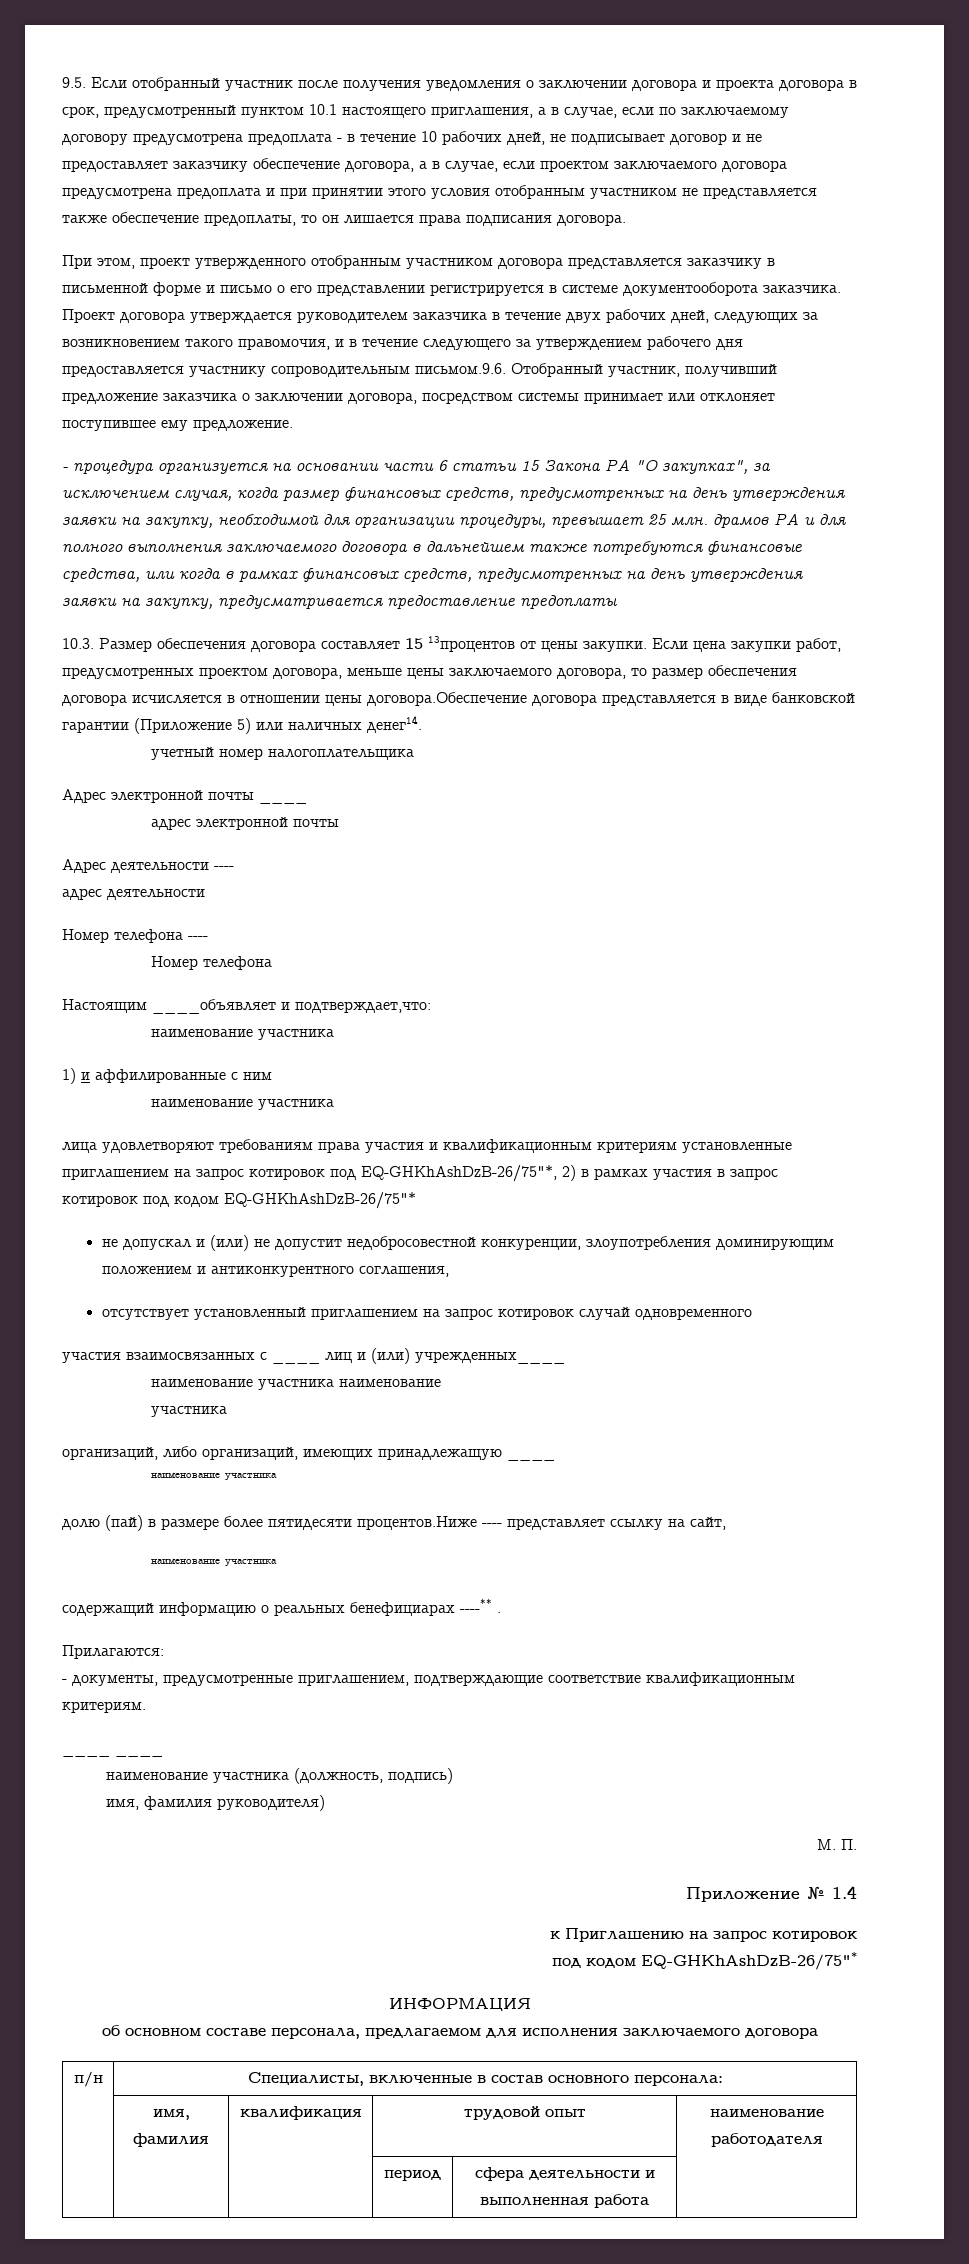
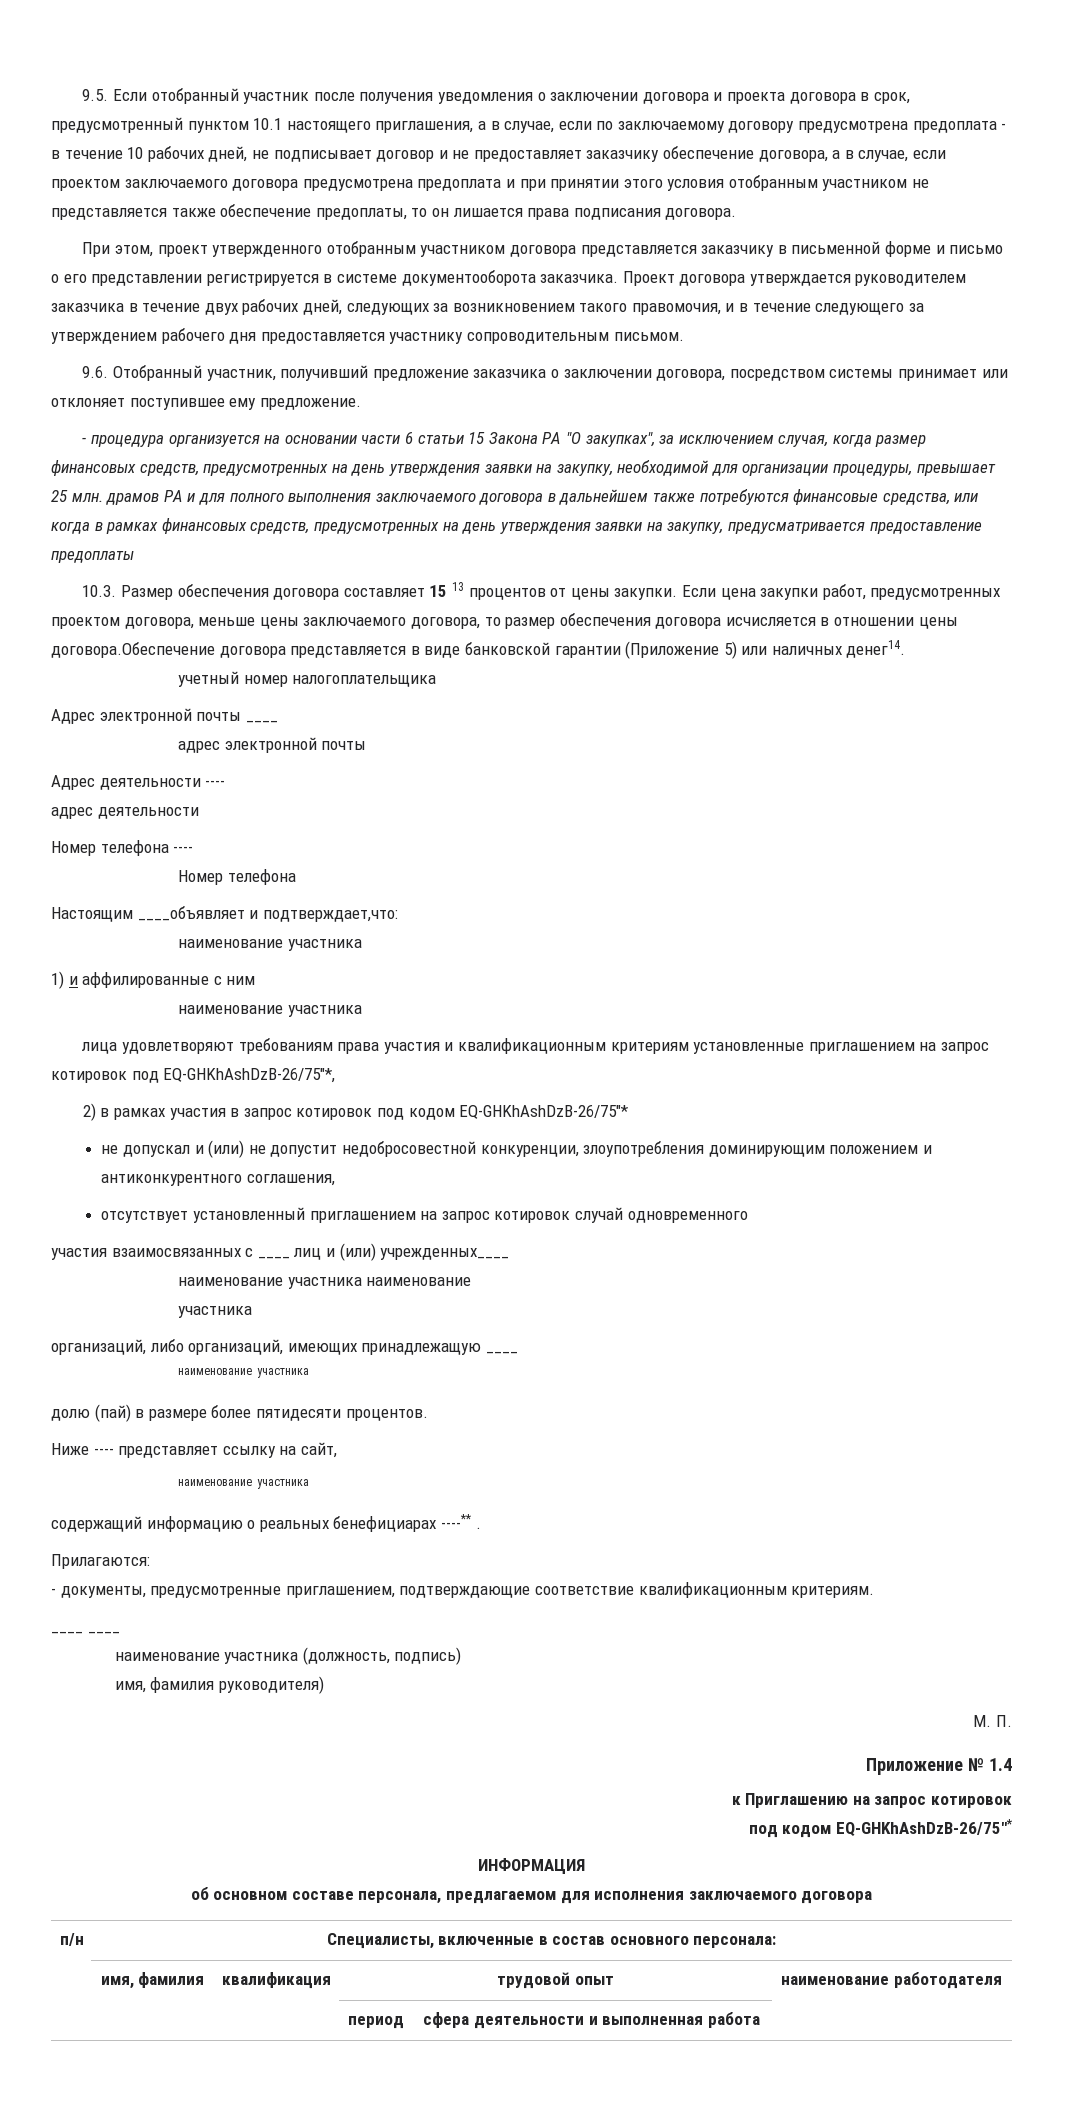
- Проект договора утверждается руководителем заказчика в течение двух рабочих дней, следующих за возникновением такого правомочия, и в течение следующего за утверждением рабочего дня предоставляется участнику сопроводительным письмом.9.6. Отобранный участник, получивший предложение заказчика о заключении договора, посредством системы принимает или отклоняет поступившее ему предложение.
+ Проект договора утверждается руководителем заказчика в течение двух рабочих дней, следующих за возникновением такого правомочия, и в течение следующего за утверждением рабочего дня предоставляется участнику сопроводительным письмом.
+ 9.6. Отобранный участник, получивший предложение заказчика о заключении договора, посредством системы принимает или отклоняет поступившее ему предложение.
- 10.3. Размер обеспечения договора составляет 15 13процентов от цены закупки.
+ 10.3. Размер обеспечения договора составляет 15 13 процентов от цены закупки.
- лица удовлетворяют требованиям права участия и квалификационным критериям установленные приглашением на запрос котировок под EQ-GHKhAshDzB-26/75"*, 2) в рамках участия в запрос котировок под кодом EQ-GHKhAshDzB-26/75"*
+ лица удовлетворяют требованиям права участия и квалификационным критериям установленные приглашением на запрос котировок под EQ-GHKhAshDzB-26/75"*,
+ 2) в рамках участия в запрос котировок под кодом EQ-GHKhAshDzB-26/75"*
- долю (пай) в размере более пятидесяти процентов.Ниже ---- представляет ссылку на сайт,
+ долю (пай) в размере более пятидесяти процентов.
+ Ниже ---- представляет ссылку на сайт,

